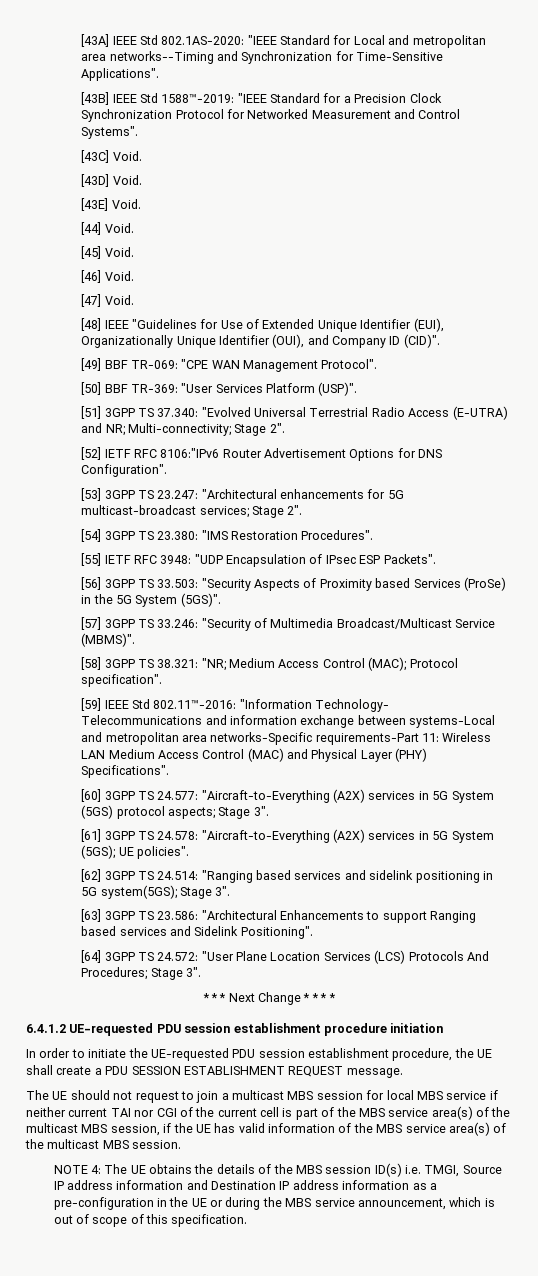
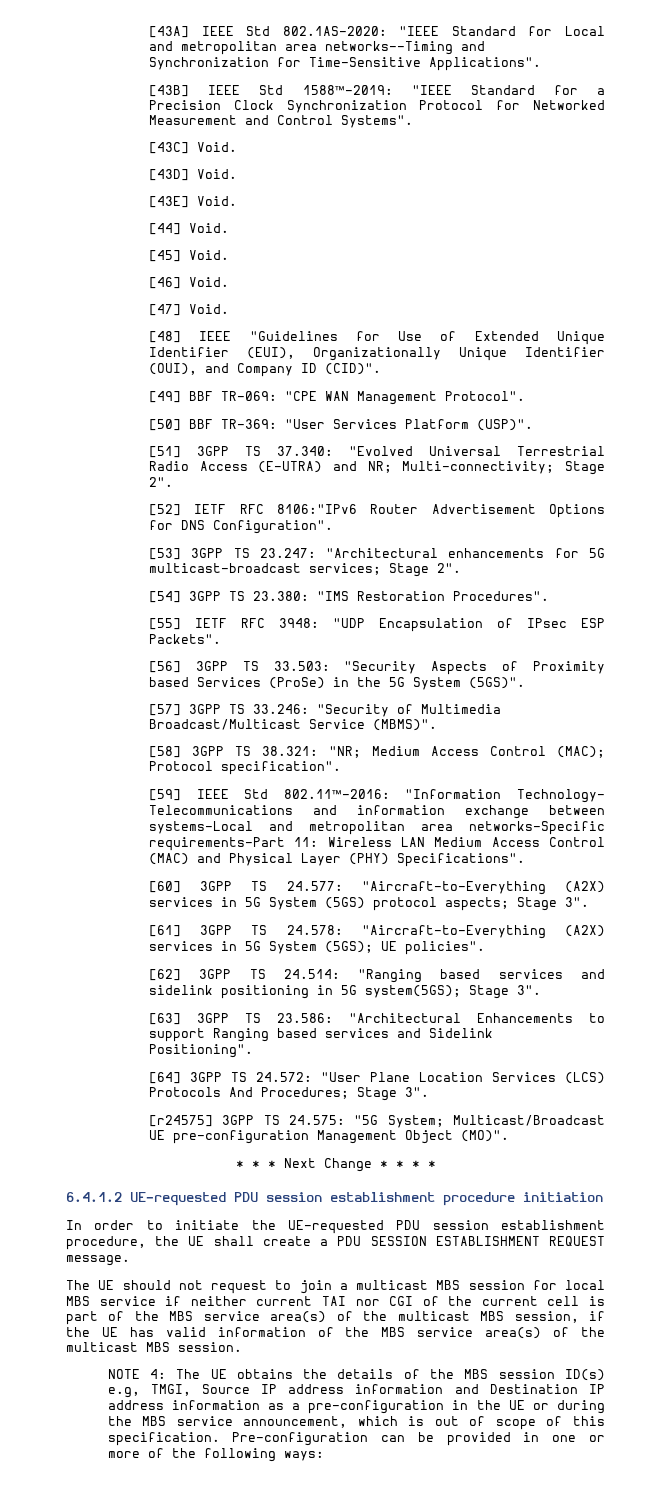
+ [r24575] 3GPP TS 24.575: "5G System; Multicast/Broadcast UE pre-configuration Management Object (MO)".
- NOTE 4: The UE obtains the details of the MBS session ID(s) i.e. TMGI, Source IP address information and Destination IP address information as a pre-configuration in the UE or during the MBS service announcement, which is out of scope of this specification.
+ NOTE 4: The UE obtains the details of the MBS session ID(s) e.g, TMGI, Source IP address information and Destination IP address information as a pre-configuration in the UE or during the MBS service announcement, which is out of scope of this specification.
+ Pre-configuration can be provided in one or more of the following ways:

